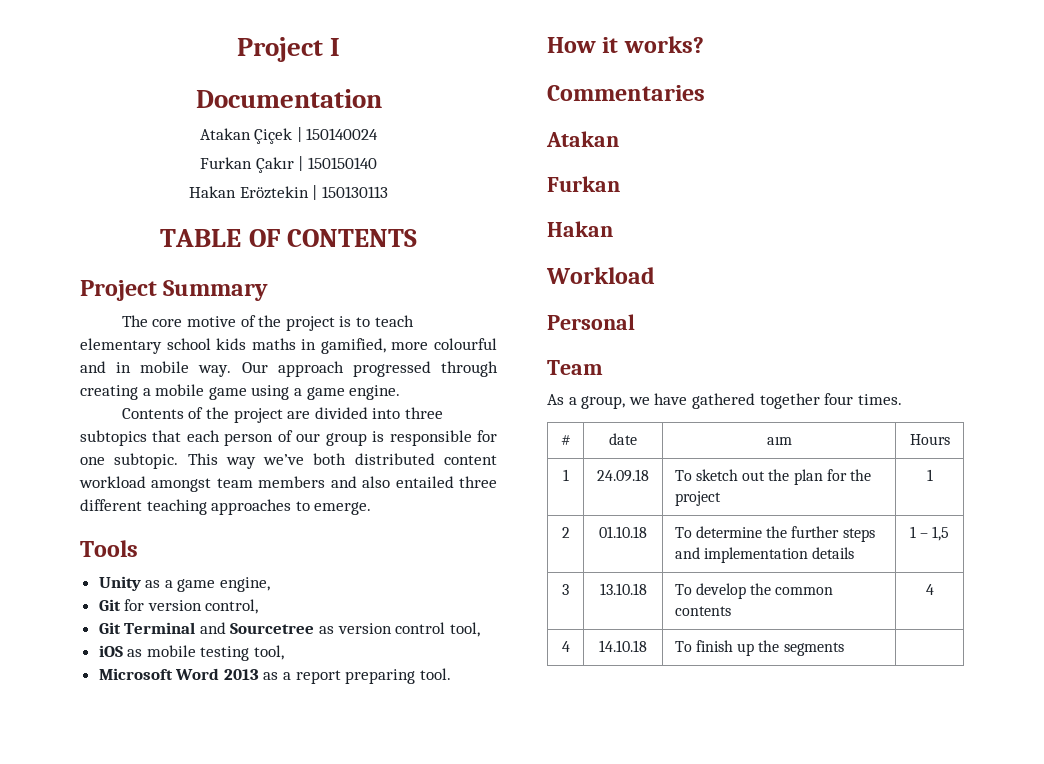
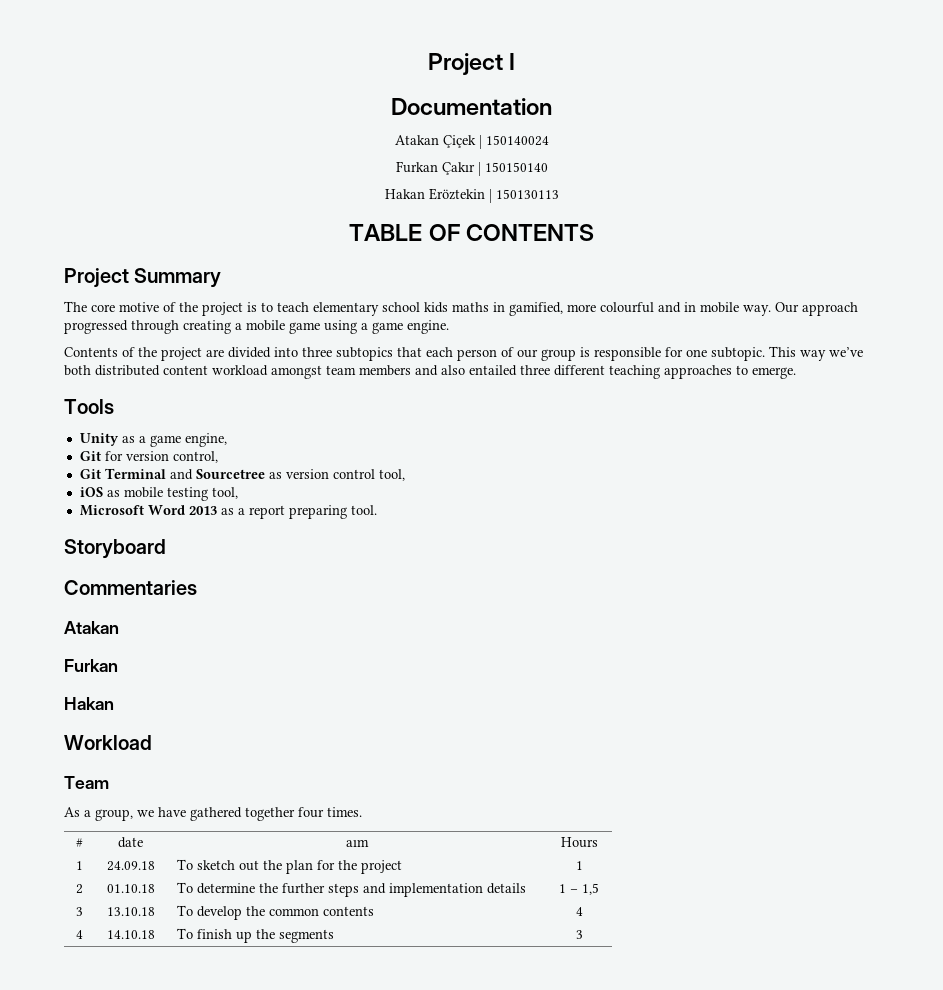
- How it works?
+ Storyboard
- Personal
- 4 | 14.10.18 | To finish up the segments |
+ 4 | 14.10.18 | To finish up the segments | 3

